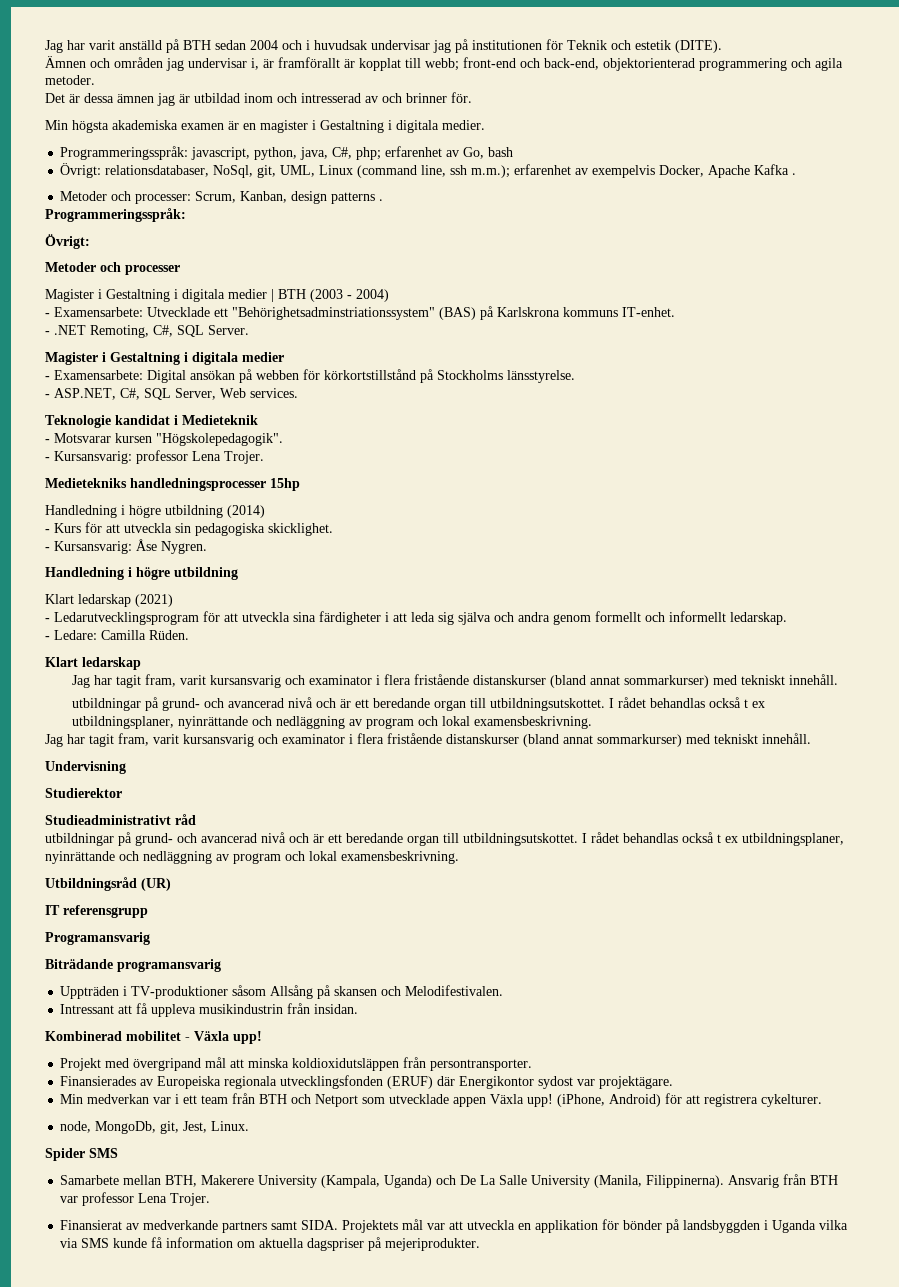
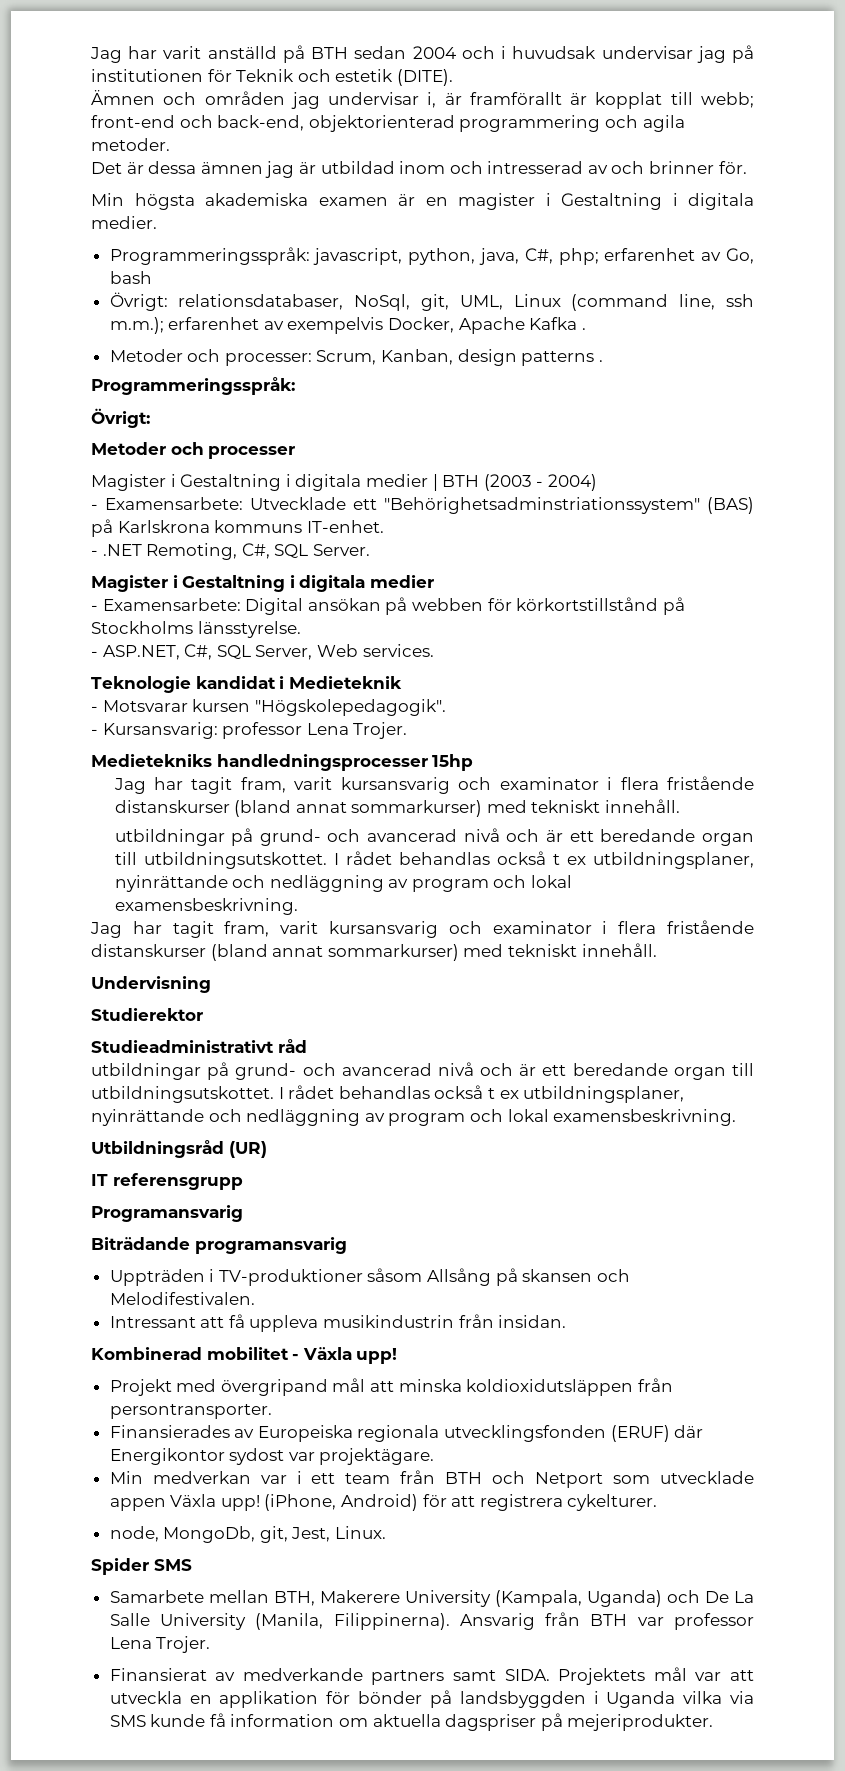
- Handledning i högre utbildning (2014)
- - Kurs för att utveckla sin pedagogiska skicklighet.
- - Kursansvarig: Åse Nygren.
- Handledning i högre utbildning
- Klart ledarskap (2021)
- - Ledarutvecklingsprogram för att utveckla sina färdigheter i att leda sig själva och andra genom formellt och informellt ledarskap.
- - Ledare: Camilla Rüden.
- Klart ledarskap

